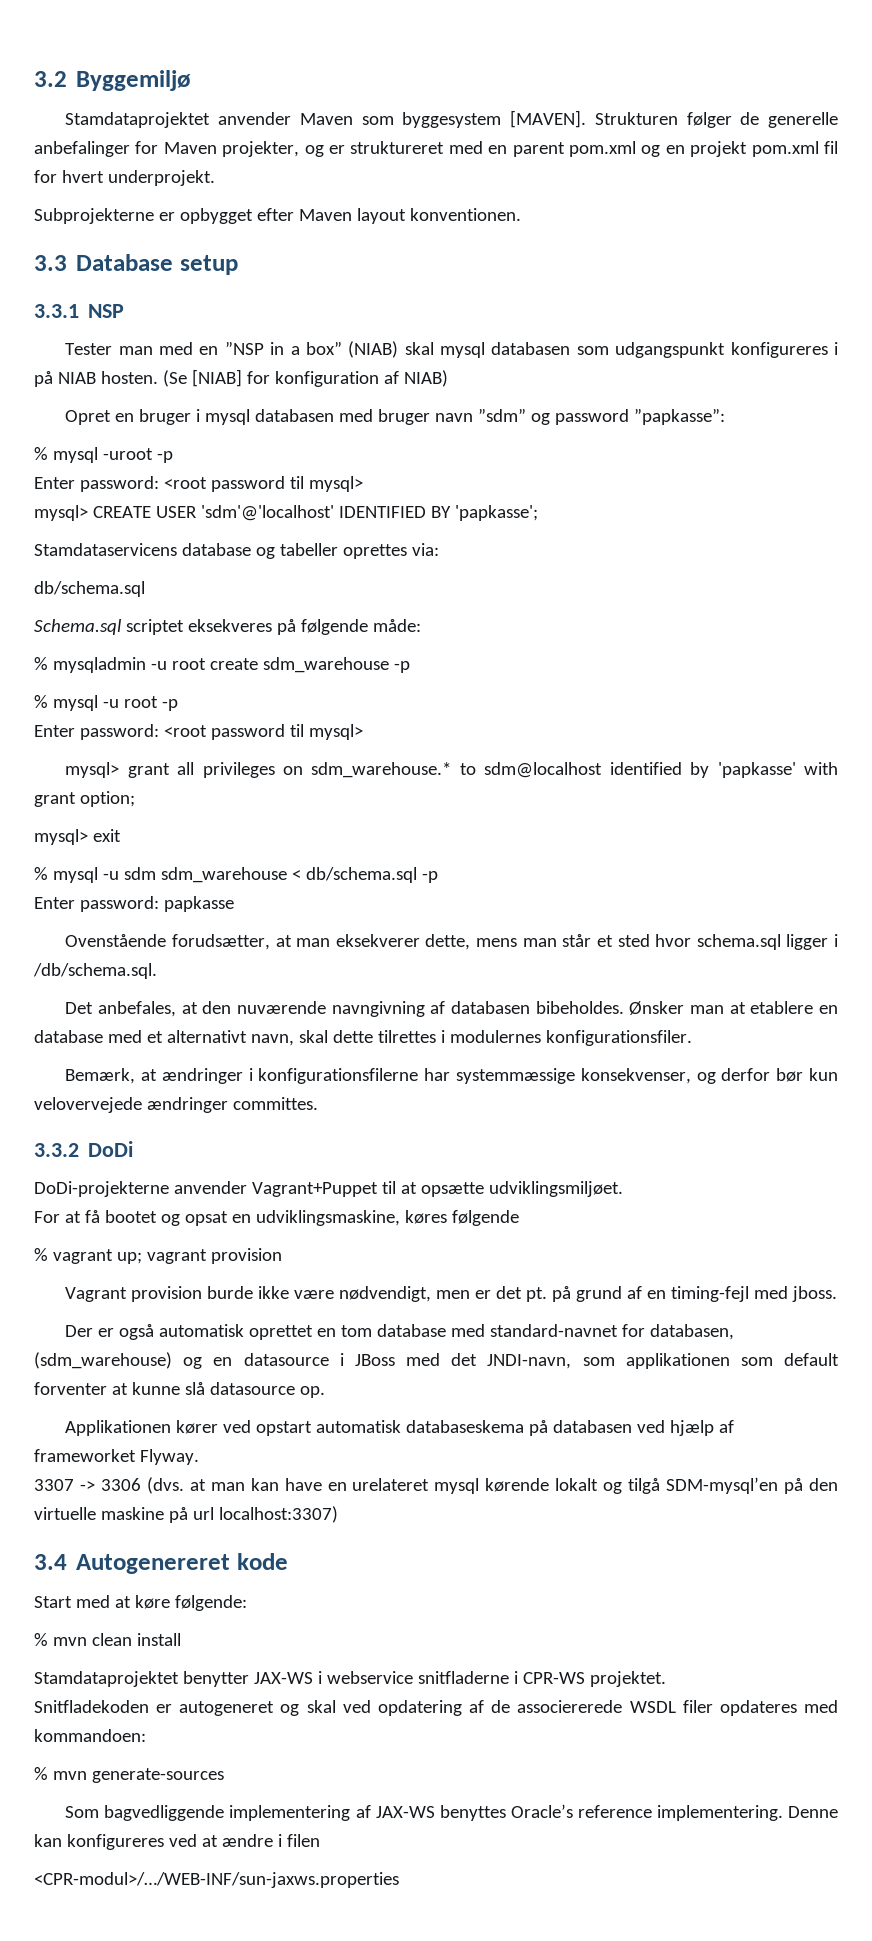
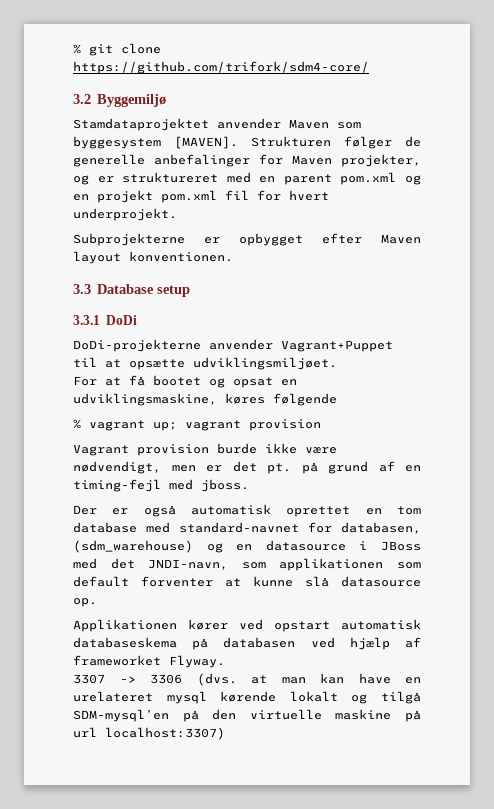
+ % git clone https://github.com/trifork/sdm4-core/
- 3.3.1 NSP
- Tester man med en ”NSP in a box” (NIAB) skal mysql databasen som udgangspunkt konfigureres i på NIAB hosten. (Se [NIAB] for konfiguration af NIAB)
- Opret en bruger i mysql databasen med bruger navn ”sdm” og password ”papkasse”:
- % mysql -uroot -p
- Enter password: <root password til mysql>
- mysql> CREATE USER 'sdm'@'localhost' IDENTIFIED BY 'papkasse';
- Stamdataservicens database og tabeller oprettes via:
- db/schema.sql
- Schema.sql scriptet eksekveres på følgende måde:
- % mysqladmin -u root create sdm_warehouse -p
- % mysql -u root -p
- Enter password: <root password til mysql>
- mysql> grant all privileges on sdm_warehouse.* to sdm@localhost identified by 'papkasse' with grant option;
- mysql> exit
- % mysql -u sdm sdm_warehouse < db/schema.sql -p
- Enter password: papkasse
- Ovenstående forudsætter, at man eksekverer dette, mens man står et sted hvor schema.sql ligger i /db/schema.sql.
- Det anbefales, at den nuværende navngivning af databasen bibeholdes. Ønsker man at etablere en database med et alternativt navn, skal dette tilrettes i modulernes konfigurationsfiler.
- Bemærk, at ændringer i konfigurationsfilerne har systemmæssige konsekvenser, og derfor bør kun velovervejede ændringer committes.
- 3.3.2 DoDi
+ 3.3.1 DoDi
- 3.4 Autogenereret kode
- Start med at køre følgende:
- % mvn clean install
- Stamdataprojektet benytter JAX-WS i webservice snitfladerne i CPR-WS projektet.
- Snitfladekoden er autogeneret og skal ved opdatering af de associererede WSDL filer opdateres med kommandoen:
- % mvn generate-sources
- Som bagvedliggende implementering af JAX-WS benyttes Oracle’s reference implementering. Denne kan konfigureres ved at ændre i filen
- <CPR-modul>/…/WEB-INF/sun-jaxws.properties

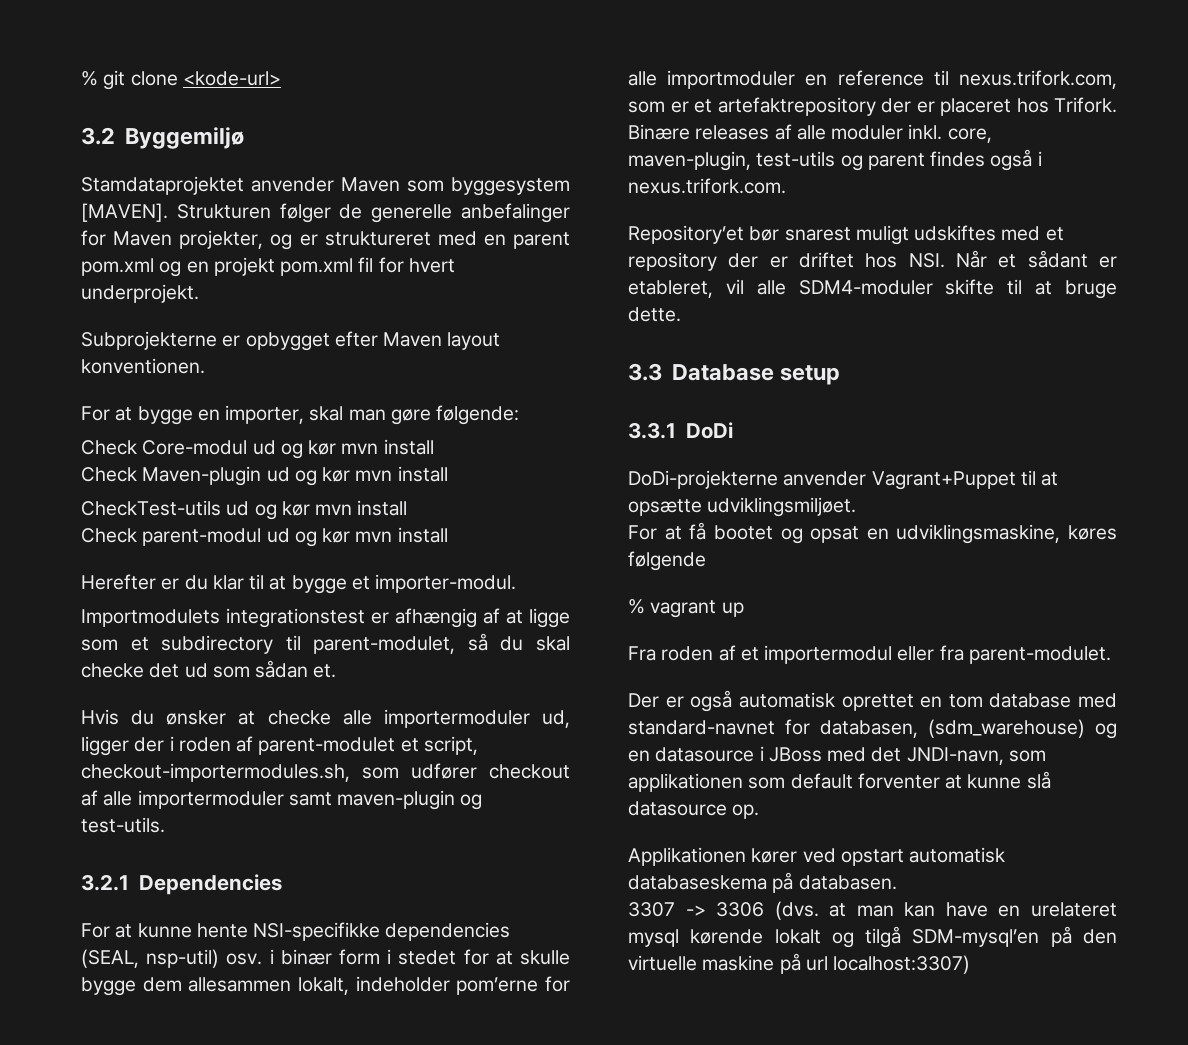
- % git clone https://github.com/trifork/sdm4-core/
+ % git clone <kode-url>
+ For at bygge en importer, skal man gøre følgende:
+ Check Core-modul ud og kør mvn install
+ Check Maven-plugin ud og kør mvn install
+ CheckTest-utils ud og kør mvn install
+ Check parent-modul ud og kør mvn install
+ Herefter er du klar til at bygge et importer-modul.
+ Importmodulets integrationstest er afhængig af at ligge som et subdirectory til parent-modulet, så du skal checke det ud som sådan et.
+ Hvis du ønsker at checke alle importermoduler ud, ligger der i roden af parent-modulet et script, checkout-importermodules.sh, som udfører checkout af alle importermoduler samt maven-plugin og test-utils.
+ 3.2.1 Dependencies
+ For at kunne hente NSI-specifikke dependencies (SEAL, nsp-util) osv. i binær form i stedet for at skulle bygge dem allesammen lokalt, indeholder pom’erne for alle importmoduler en reference til nexus.trifork.com, som er et artefaktrepository der er placeret hos Trifork. Binære releases af alle moduler inkl. core, maven-plugin, test-utils og parent findes også i nexus.trifork.com.
+ Repository’et bør snarest muligt udskiftes med et repository der er driftet hos NSI. Når et sådant er etableret, vil alle SDM4-moduler skifte til at bruge dette.
- % vagrant up; vagrant provision
- Vagrant provision burde ikke være nødvendigt, men er det pt. på grund af en timing-fejl med jboss.
+ % vagrant up
+ Fra roden af et importermodul eller fra parent-modulet.
- Applikationen kører ved opstart automatisk databaseskema på databasen ved hjælp af frameworket Flyway.
+ Applikationen kører ved opstart automatisk databaseskema på databasen.

